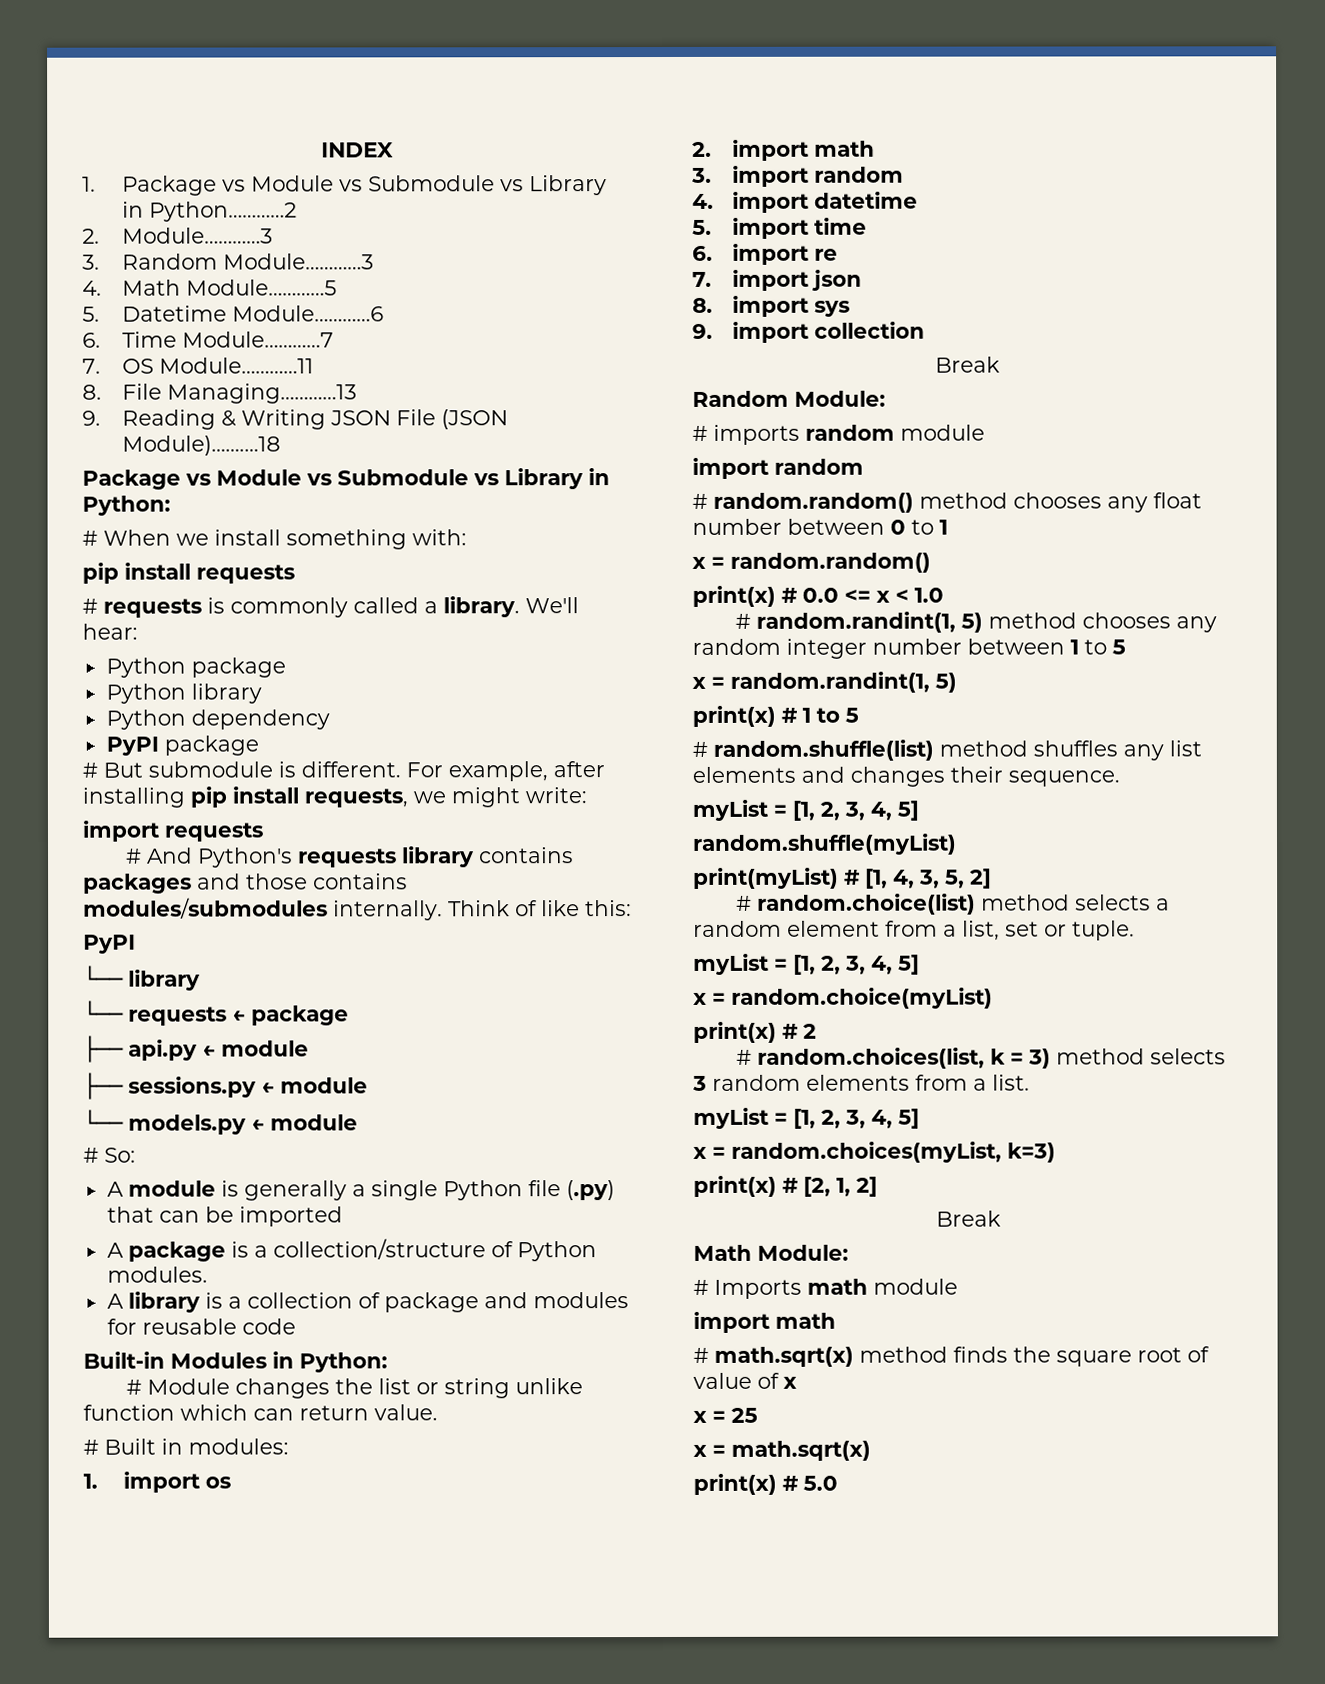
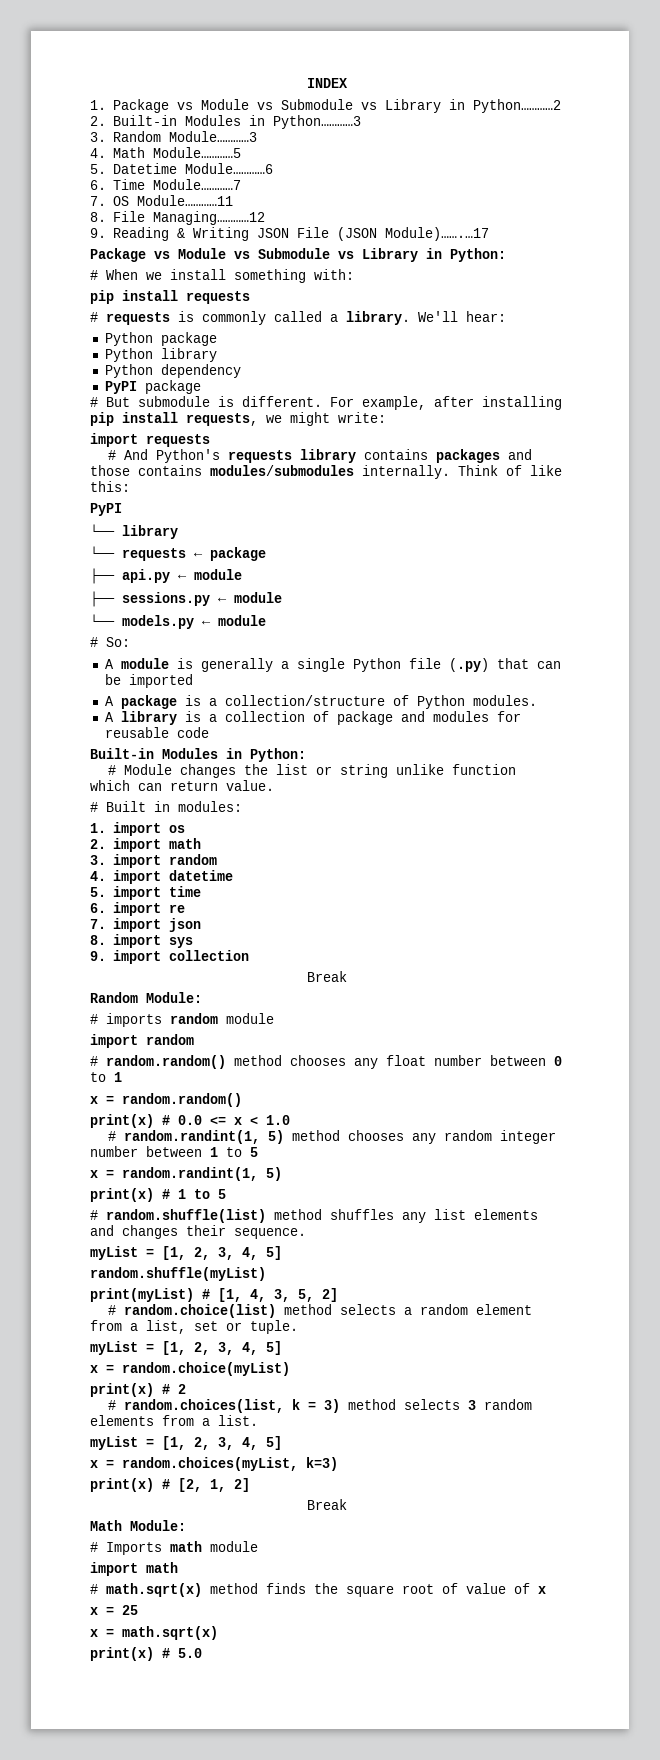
- 2. Module…………3
+ 2. Built-in Modules in Python…………3
- 8. File Managing…………13
+ 8. File Managing…………12
- 9. Reading & Writing JSON File (JSON Module)…….…18
+ 9. Reading & Writing JSON File (JSON Module)…….…17

